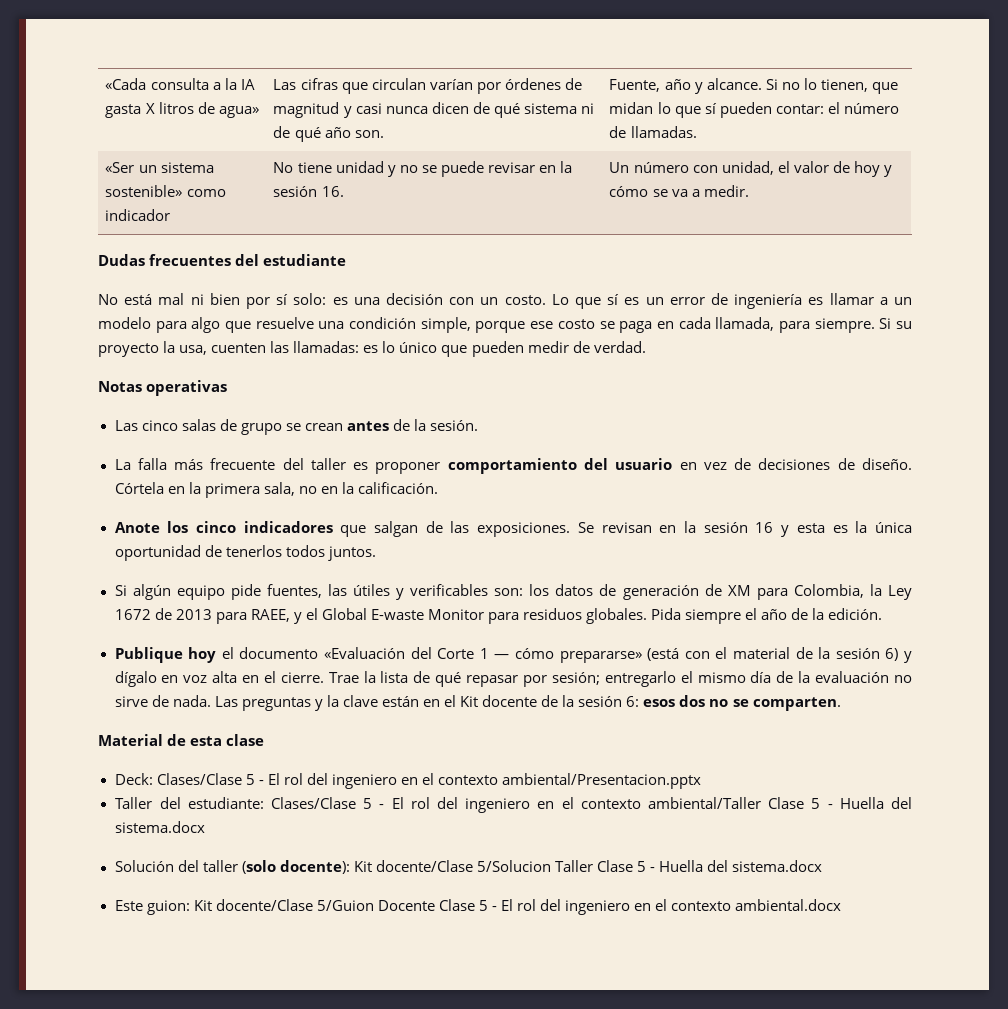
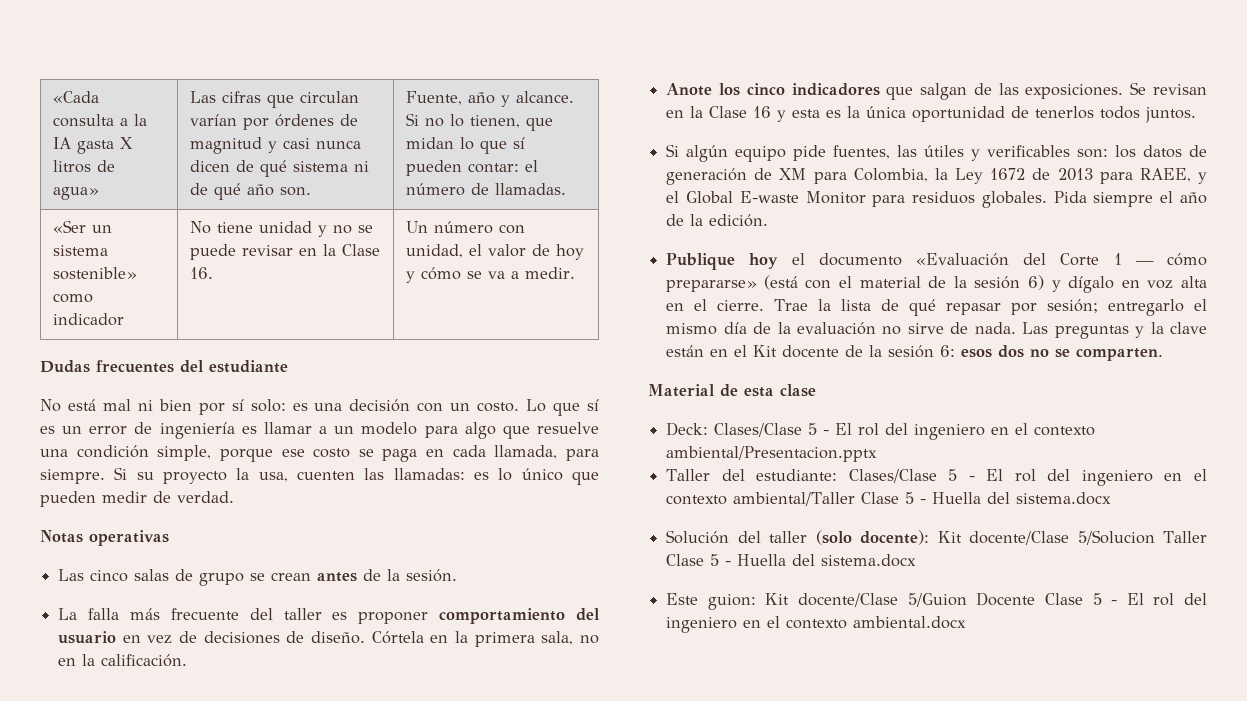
- «Ser un sistema sostenible» como indicador | No tiene unidad y no se puede revisar en la sesión 16. | Un número con unidad, el valor de hoy y cómo se va a medir.
+ «Ser un sistema sostenible» como indicador | No tiene unidad y no se puede revisar en la Clase 16. | Un número con unidad, el valor de hoy y cómo se va a medir.
- Se revisan en la sesión 16 y esta es la única oportunidad de tenerlos todos juntos.
+ Se revisan en la Clase 16 y esta es la única oportunidad de tenerlos todos juntos.

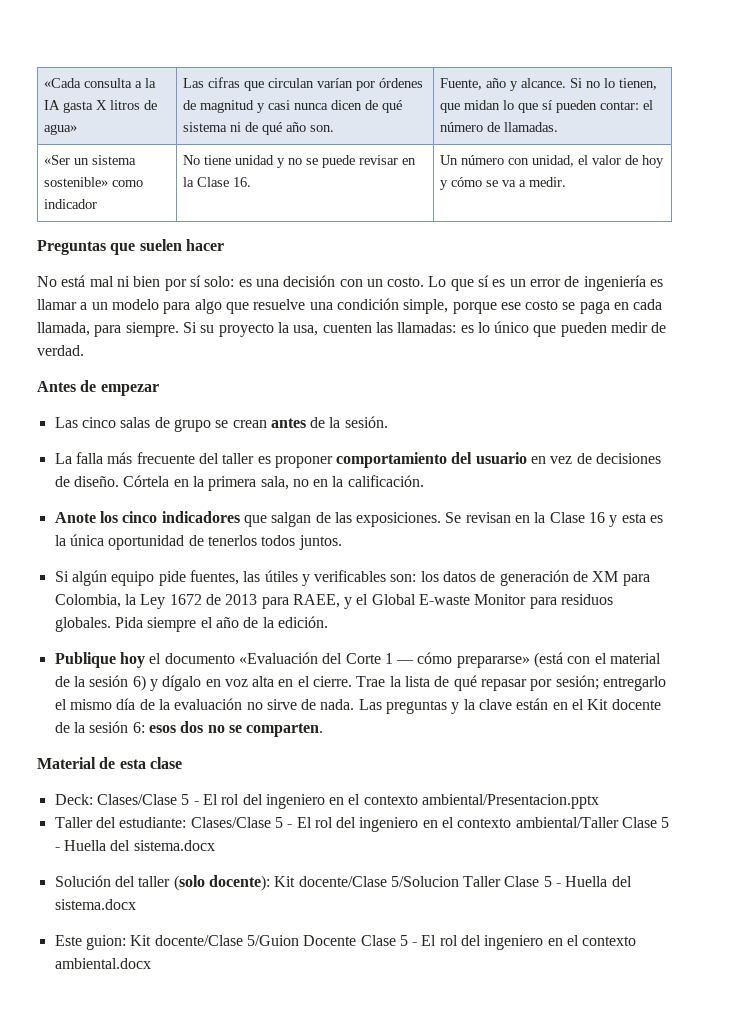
- Dudas frecuentes del estudiante
+ Preguntas que suelen hacer
- Notas operativas
+ Antes de empezar

